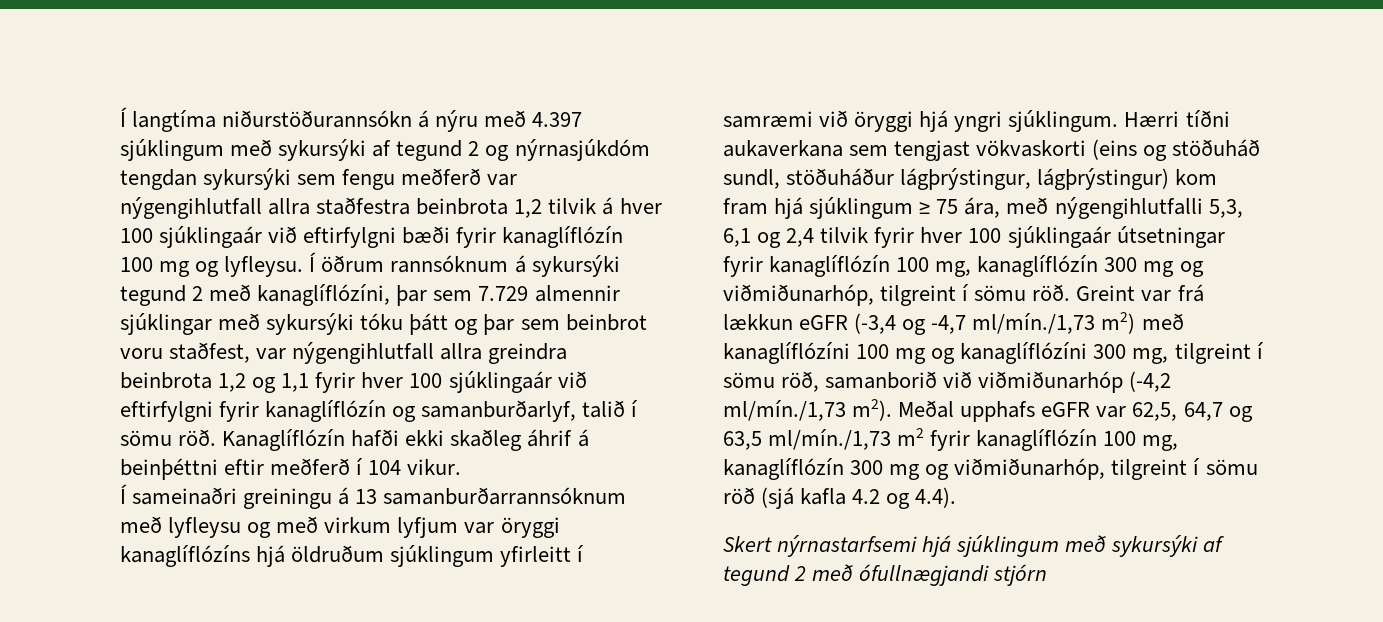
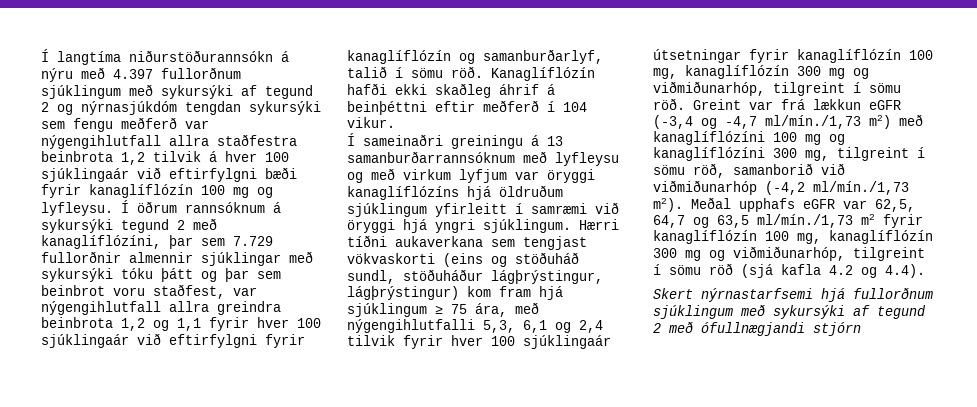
- Í langtíma niðurstöðurannsókn á nýru með 4.397 sjúklingum með sykursýki af tegund 2 og nýrnasjúkdóm tengdan sykursýki sem fengu meðferð var nýgengihlutfall allra staðfestra beinbrota 1,2 tilvik á hver 100 sjúklingaár við eftirfylgni bæði fyrir kanaglíflózín 100 mg og lyfleysu.
+ Í langtíma niðurstöðurannsókn á nýru með 4.397 fullorðnum sjúklingum með sykursýki af tegund 2 og nýrnasjúkdóm tengdan sykursýki sem fengu meðferð var nýgengihlutfall allra staðfestra beinbrota 1,2 tilvik á hver 100 sjúklingaár við eftirfylgni bæði fyrir kanaglíflózín 100 mg og lyfleysu.
- Í öðrum rannsóknum á sykursýki tegund 2 með kanaglíflózíni, þar sem 7.729 almennir sjúklingar með sykursýki tóku þátt og þar sem beinbrot voru staðfest, var nýgengihlutfall allra greindra beinbrota 1,2 og 1,1 fyrir hver 100 sjúklingaár við eftirfylgni fyrir kanaglíflózín og samanburðarlyf, talið í sömu röð.
+ Í öðrum rannsóknum á sykursýki tegund 2 með kanaglíflózíni, þar sem 7.729 fullorðnir almennir sjúklingar með sykursýki tóku þátt og þar sem beinbrot voru staðfest, var nýgengihlutfall allra greindra beinbrota 1,2 og 1,1 fyrir hver 100 sjúklingaár við eftirfylgni fyrir kanaglíflózín og samanburðarlyf, talið í sömu röð.
- Skert nýrnastarfsemi hjá sjúklingum með sykursýki af tegund 2 með ófullnægjandi stjórn
+ Skert nýrnastarfsemi hjá fullorðnum sjúklingum með sykursýki af tegund 2 með ófullnægjandi stjórn

